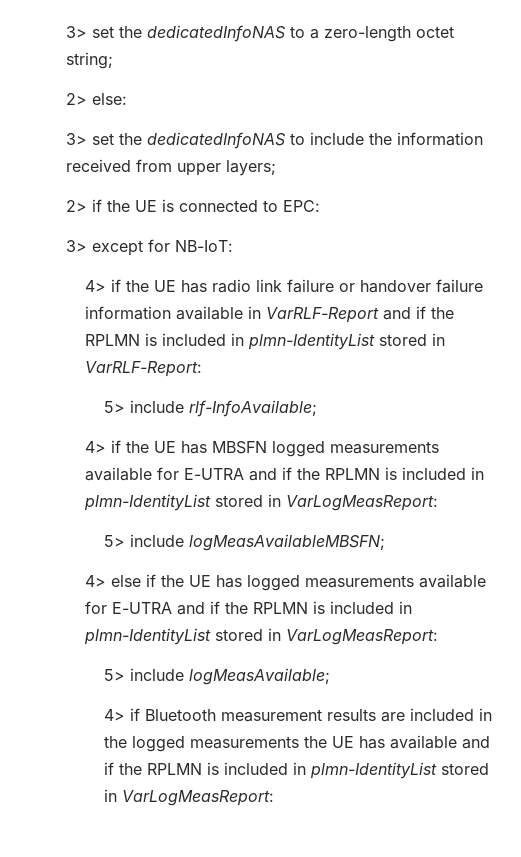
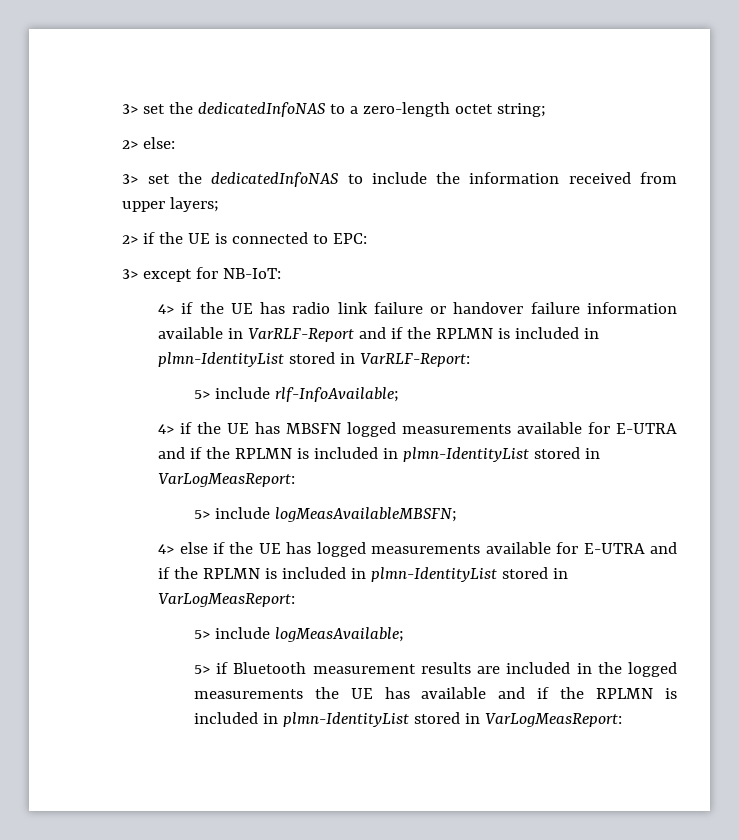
- 4> if Bluetooth measurement results are included in the logged measurements the UE has available and if the RPLMN is included in plmn-IdentityList stored in VarLogMeasReport:
+ 5> if Bluetooth measurement results are included in the logged measurements the UE has available and if the RPLMN is included in plmn-IdentityList stored in VarLogMeasReport:

